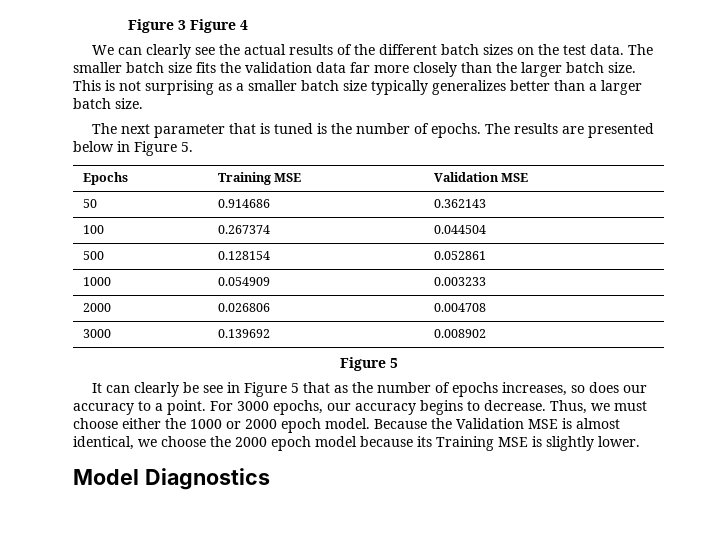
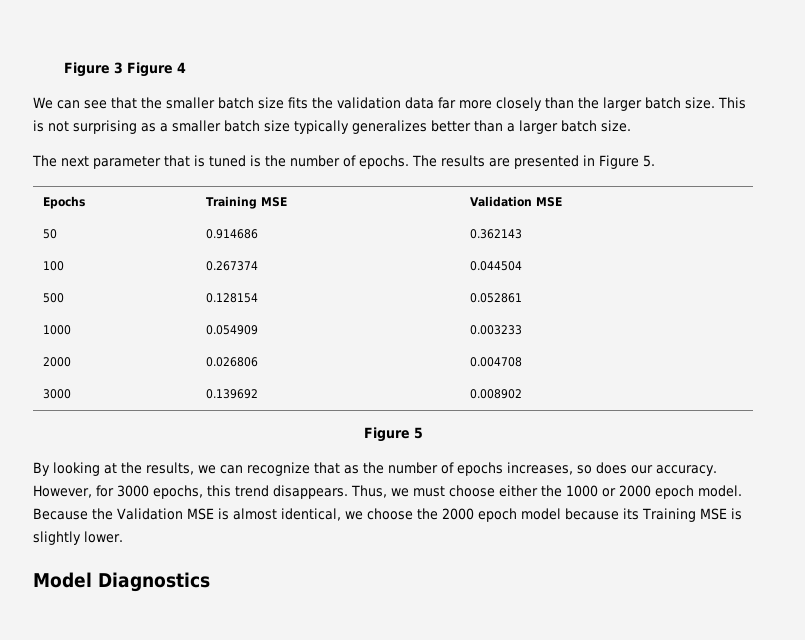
- We can clearly see the actual results of the different batch sizes on the test data. The smaller batch size fits the validation data far more closely than the larger batch size.
+ We can see that the smaller batch size fits the validation data far more closely than the larger batch size.
- The results are presented below in Figure 5.
+ The results are presented in Figure 5.
- It can clearly be see in Figure 5 that as the number of epochs increases, so does our accuracy to a point. For 3000 epochs, our accuracy begins to decrease.
+ By looking at the results, we can recognize that as the number of epochs increases, so does our accuracy. However, for 3000 epochs, this trend disappears.

